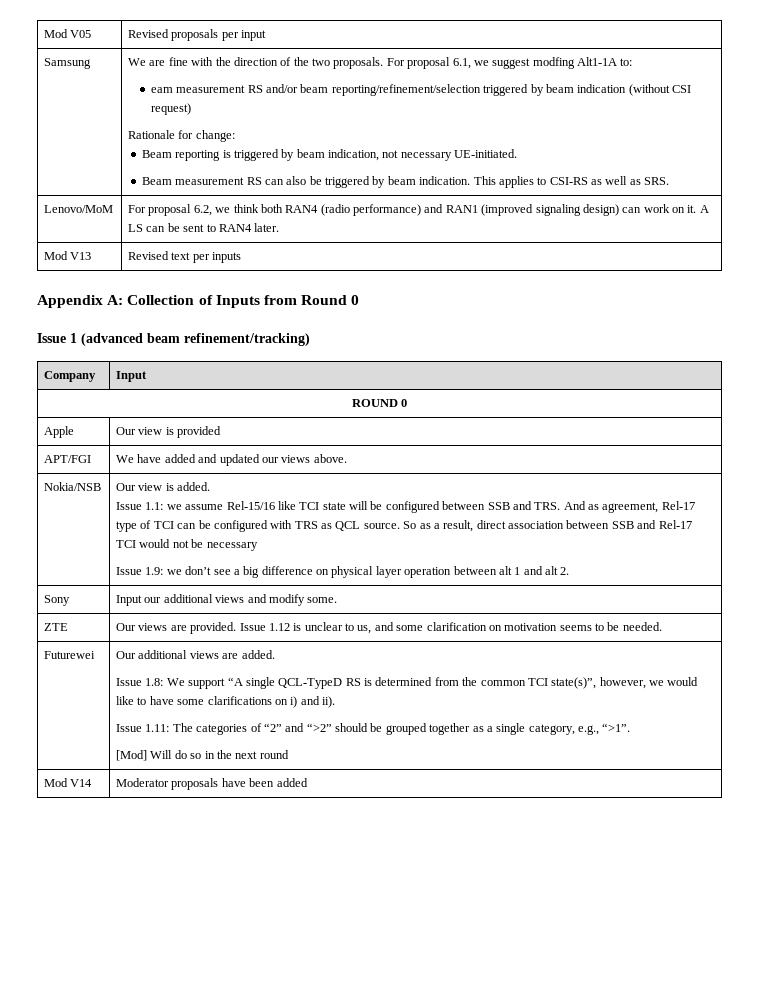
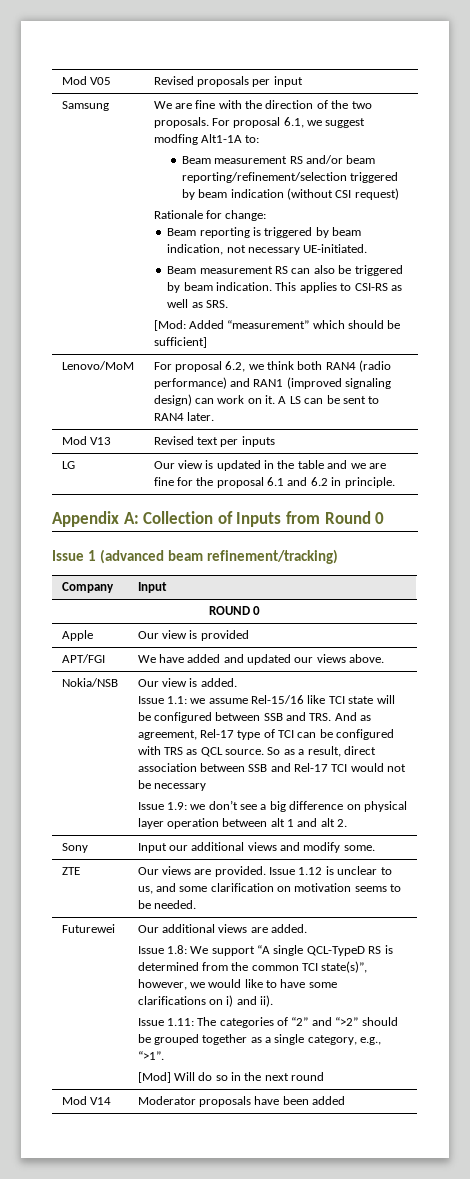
- eam measurement RS and/or beam reporting/refinement/selection triggered by beam indication (without CSI request)
+ Beam measurement RS and/or beam reporting/refinement/selection triggered by beam indication (without CSI request)
+ [Mod: Added “measurement” which should be sufficient]
+ LG | Our view is updated in the table and we are fine for the proposal 6.1 and 6.2 in principle.

